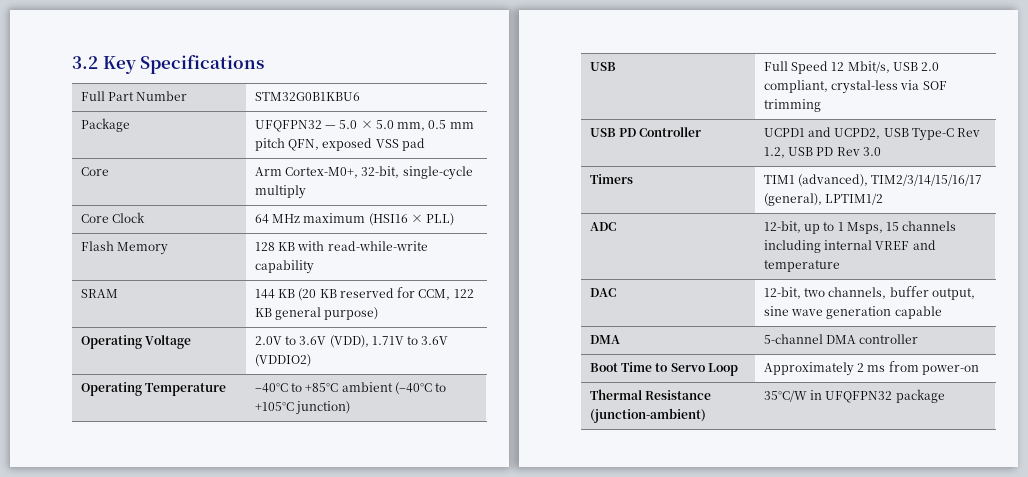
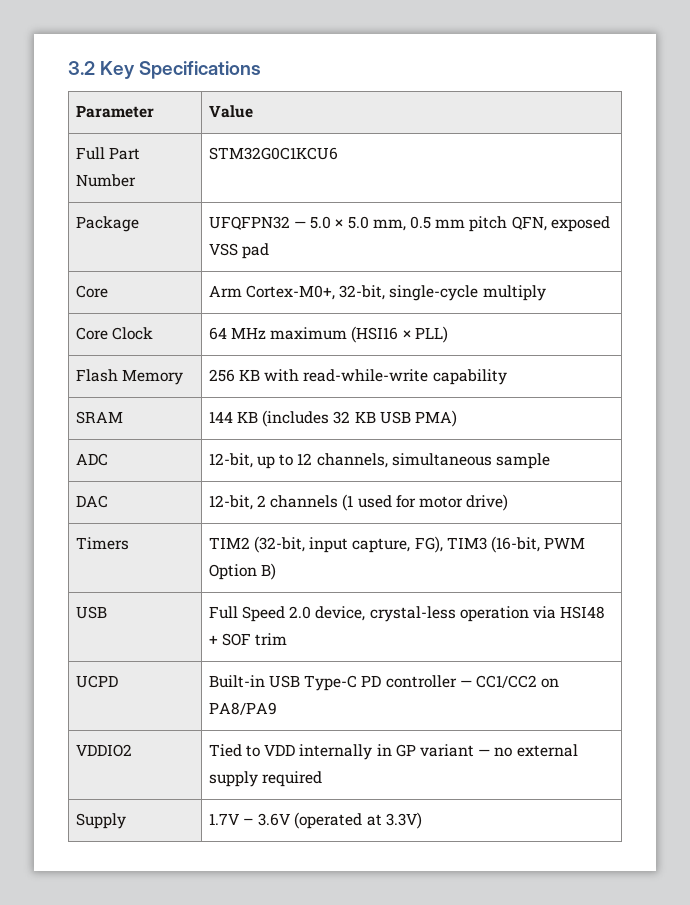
+ Parameter | Value
- Full Part Number | STM32G0B1KBU6
+ Full Part Number | STM32G0C1KCU6
- Flash Memory | 128 KB with read-while-write capability
+ Flash Memory | 256 KB with read-while-write capability
- SRAM | 144 KB (20 KB reserved for CCM, 122 KB general purpose)
- Operating Voltage | 2.0V to 3.6V (VDD), 1.71V to 3.6V (VDDIO2)
- Operating Temperature | –40°C to +85°C ambient (–40°C to +105°C junction)
- USB | Full Speed 12 Mbit/s, USB 2.0 compliant, crystal-less via SOF trimming
- USB PD Controller | UCPD1 and UCPD2, USB Type-C Rev 1.2, USB PD Rev 3.0
- Timers | TIM1 (advanced), TIM2/3/14/15/16/17 (general), LPTIM1/2
- ADC | 12-bit, up to 1 Msps, 15 channels including internal VREF and temperature
- DAC | 12-bit, two channels, buffer output, sine wave generation capable
- DMA | 5-channel DMA controller
- Boot Time to Servo Loop | Approximately 2 ms from power-on
- Thermal Resistance (junction-ambient) | 35°C/W in UFQFPN32 package
+ SRAM | 144 KB (includes 32 KB USB PMA)
+ ADC | 12-bit, up to 12 channels, simultaneous sample
+ DAC | 12-bit, 2 channels (1 used for motor drive)
+ Timers | TIM2 (32-bit, input capture, FG), TIM3 (16-bit, PWM Option B)
+ USB | Full Speed 2.0 device, crystal-less operation via HSI48 + SOF trim
+ UCPD | Built-in USB Type-C PD controller — CC1/CC2 on PA8/PA9
+ VDDIO2 | Tied to VDD internally in GP variant — no external supply required
+ Supply | 1.7V – 3.6V (operated at 3.3V)

